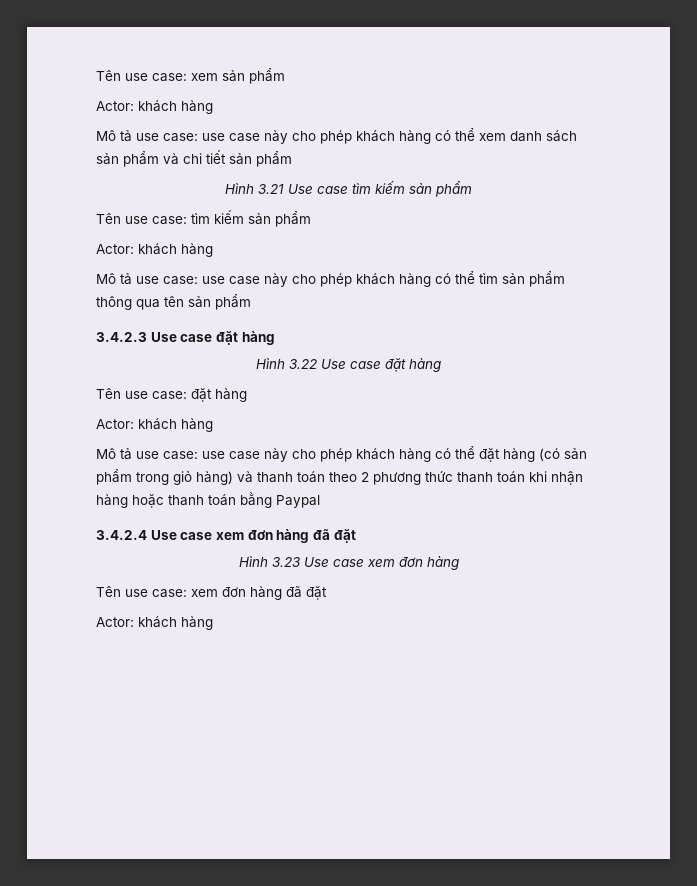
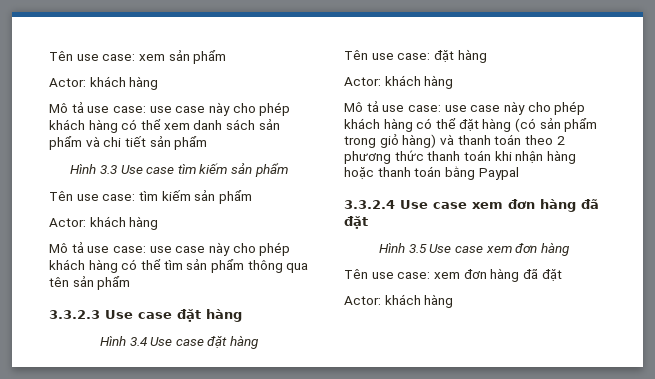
- Hình 3.21 Use case tìm kiếm sản phẩm
+ Hình 3.3 Use case tìm kiếm sản phẩm
- 3.4.2.3 Use case đặt hàng
+ 3.3.2.3 Use case đặt hàng
- Hình 3.22 Use case đặt hàng
+ Hình 3.4 Use case đặt hàng
- 3.4.2.4 Use case xem đơn hàng đã đặt
+ 3.3.2.4 Use case xem đơn hàng đã đặt
- Hình 3.23 Use case xem đơn hàng
+ Hình 3.5 Use case xem đơn hàng

